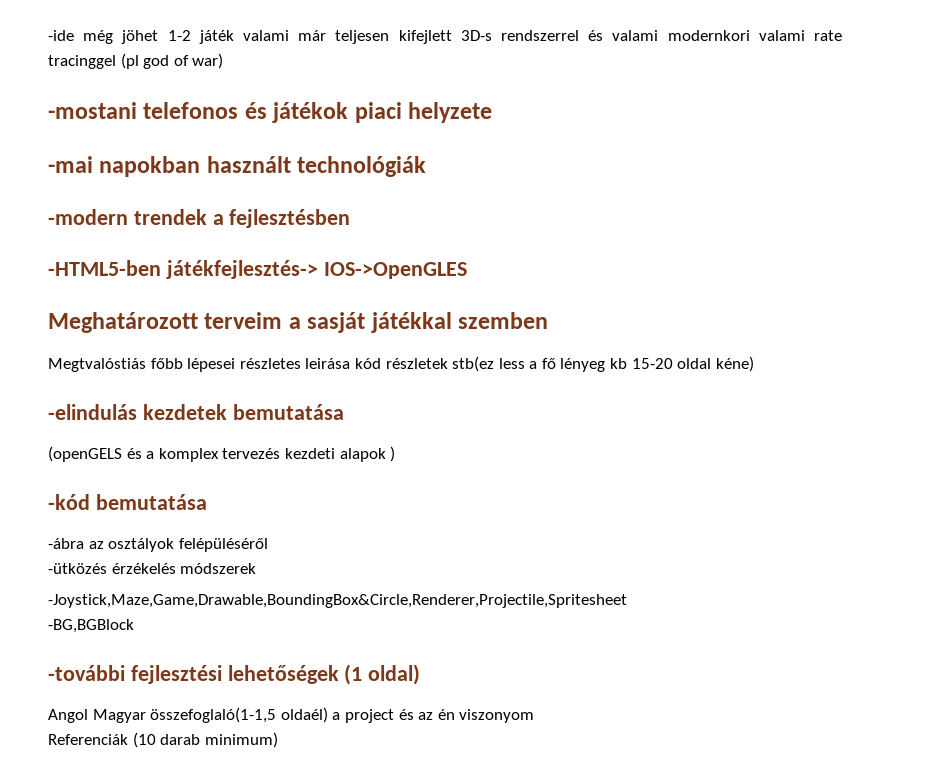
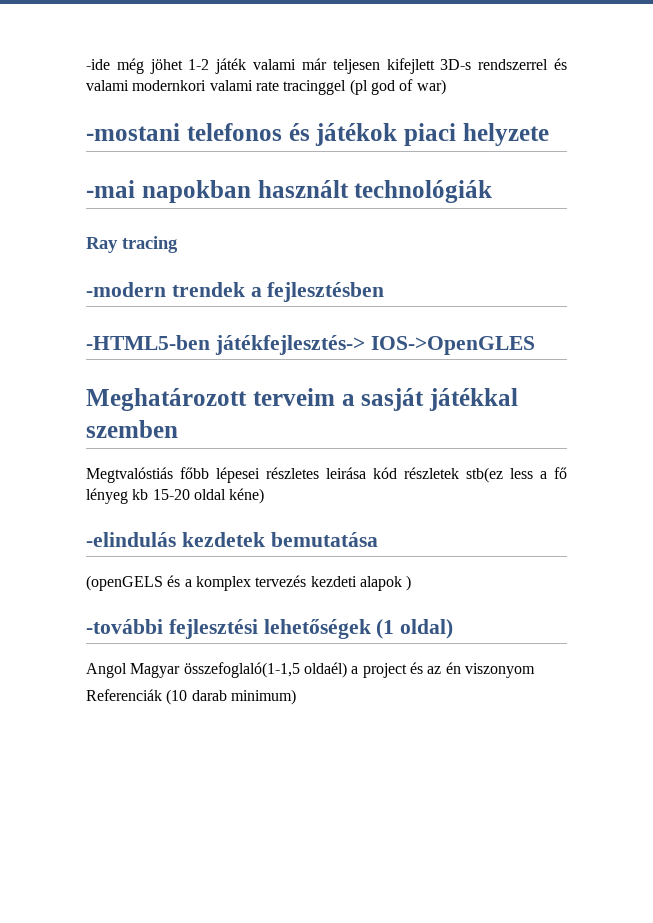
+ Ray tracing
- -kód bemutatása
- -ábra az osztályok felépüléséről
- -ütközés érzékelés módszerek
- -Joystick,Maze,Game,Drawable,BoundingBox&Circle,Renderer,Projectile,Spritesheet
- -BG,BGBlock

